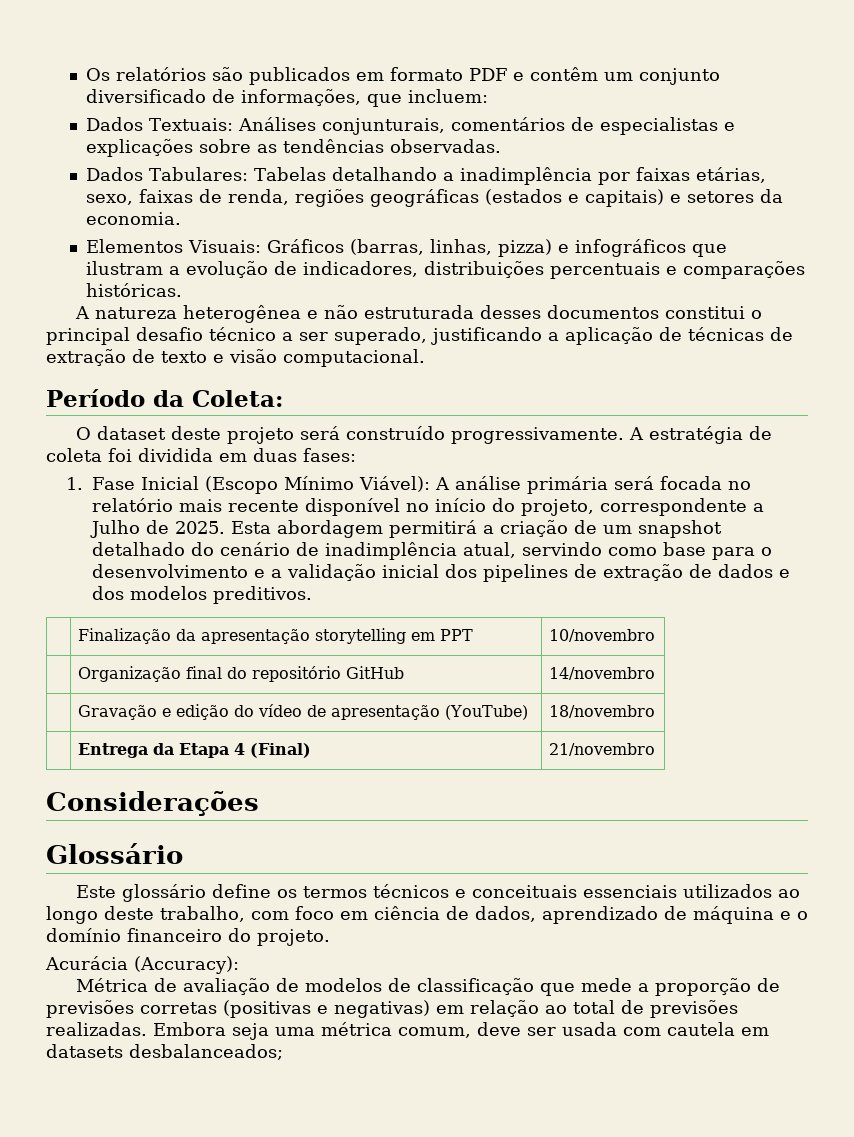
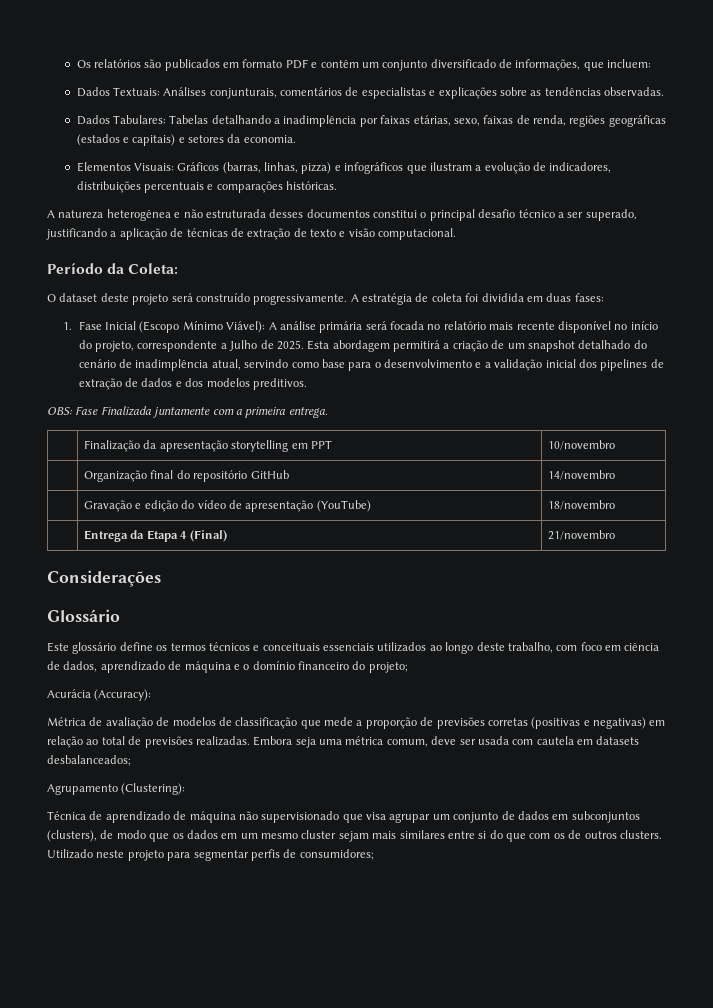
+ OBS: Fase Finalizada juntamente com a primeira entrega.
- Este glossário define os termos técnicos e conceituais essenciais utilizados ao longo deste trabalho, com foco em ciência de dados, aprendizado de máquina e o domínio financeiro do projeto.
+ Este glossário define os termos técnicos e conceituais essenciais utilizados ao longo deste trabalho, com foco em ciência de dados, aprendizado de máquina e o domínio financeiro do projeto;
+ Agrupamento (Clustering):
+ Técnica de aprendizado de máquina não supervisionado que visa agrupar um conjunto de dados em subconjuntos (clusters), de modo que os dados em um mesmo cluster sejam mais similares entre si do que com os de outros clusters. Utilizado neste projeto para segmentar perfis de consumidores;

